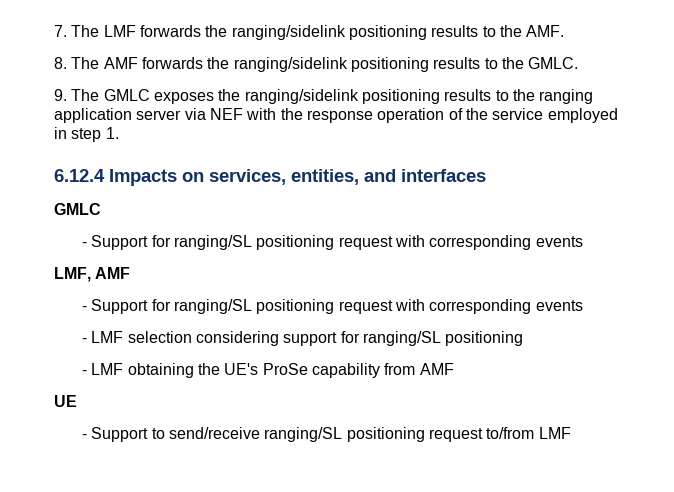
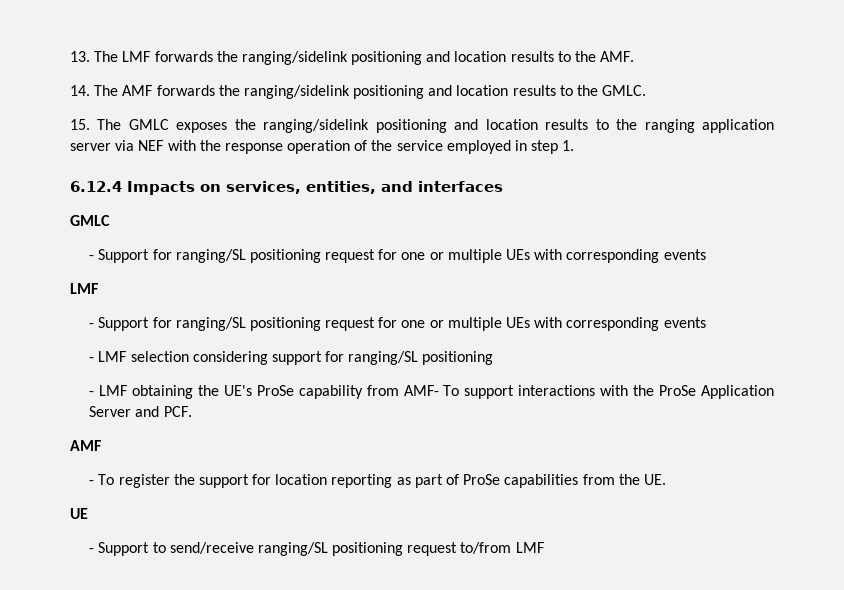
- 7. The LMF forwards the ranging/sidelink positioning results to the AMF.
+ 13. The LMF forwards the ranging/sidelink positioning and location results to the AMF.
- 8. The AMF forwards the ranging/sidelink positioning results to the GMLC.
+ 14. The AMF forwards the ranging/sidelink positioning and location results to the GMLC.
- 9. The GMLC exposes the ranging/sidelink positioning results to the ranging application server via NEF with the response operation of the service employed in step 1.
+ 15. The GMLC exposes the ranging/sidelink positioning and location results to the ranging application server via NEF with the response operation of the service employed in step 1.
  6.12.4 Impacts on services, entities, and interfaces
  GMLC
- - Support for ranging/SL positioning request with corresponding events
- LMF, AMF
- - Support for ranging/SL positioning request with corresponding events
+ - Support for ranging/SL positioning request for one or multiple UEs with corresponding events
+ LMF
+ - Support for ranging/SL positioning request for one or multiple UEs with corresponding events
- - LMF obtaining the UE's ProSe capability from AMF
+ - LMF obtaining the UE's ProSe capability from AMF- To support interactions with the ProSe Application Server and PCF.
+ AMF
+ - To register the support for location reporting as part of ProSe capabilities from the UE.

